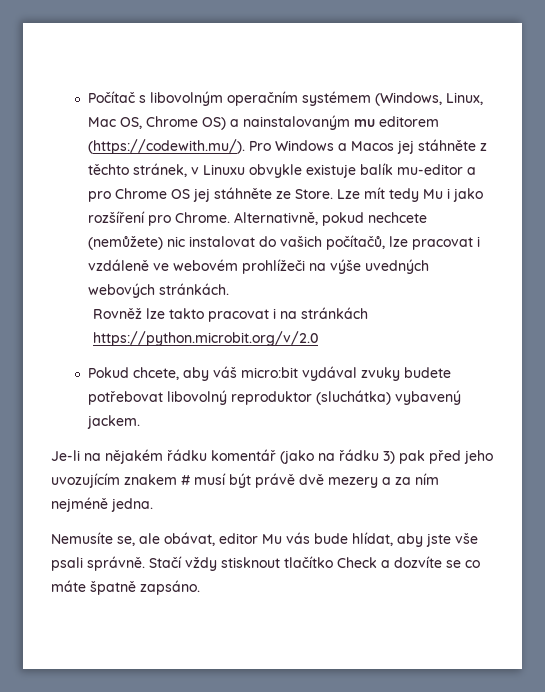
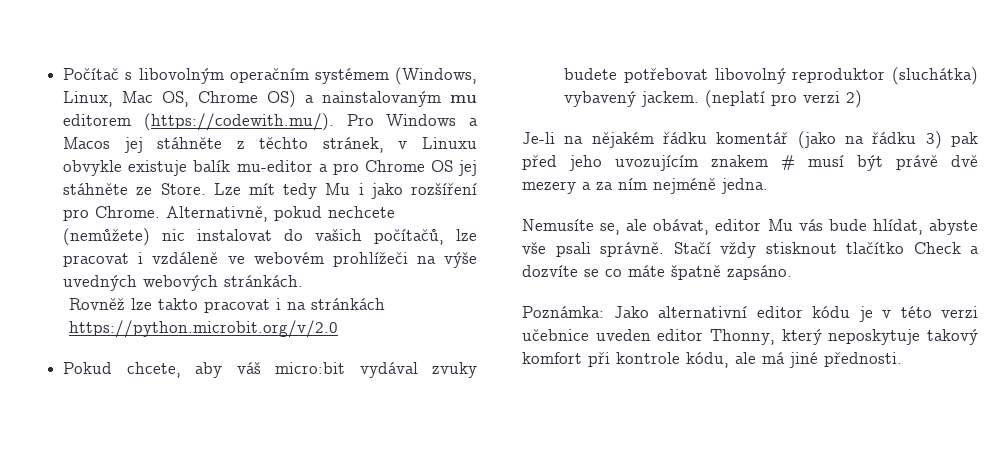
+ (neplatí pro verzi 2)
- Nemusíte se, ale obávat, editor Mu vás bude hlídat, aby jste vše psali správně.
+ Nemusíte se, ale obávat, editor Mu vás bude hlídat, abyste vše psali správně.
+ Poznámka: Jako alternativní editor kódu je v této verzi učebnice uveden editor Thonny, který neposkytuje takový komfort při kontrole kódu, ale má jiné přednosti.

